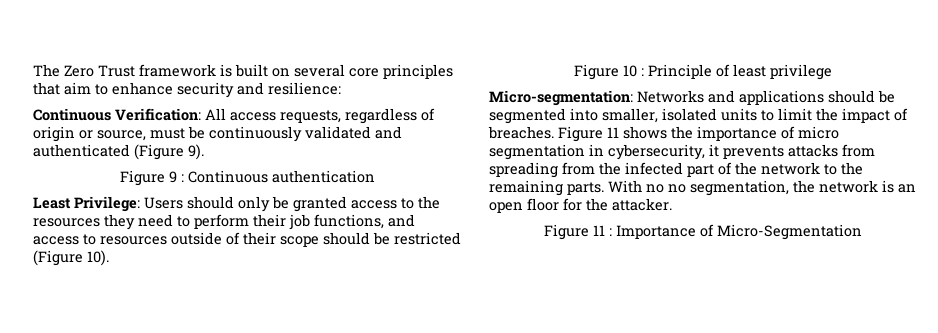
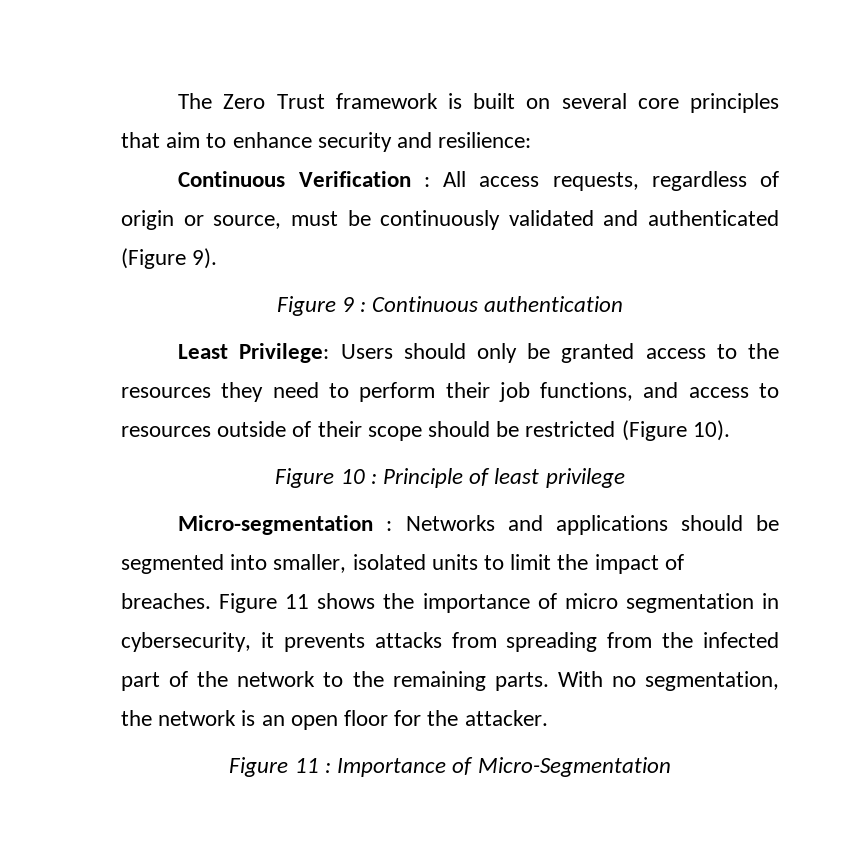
- Continuous Verification: All access requests, regardless of origin or source, must be continuously validated and authenticated (Figure 9).
+ Continuous Verification : All access requests, regardless of origin or source, must be continuously validated and authenticated (Figure 9).
- Micro-segmentation: Networks and applications should be segmented into smaller, isolated units to limit the impact of breaches.
+ Micro-segmentation : Networks and applications should be segmented into smaller, isolated units to limit the impact of breaches.
- With no no segmentation, the network is an open floor for the attacker.
+ With no segmentation, the network is an open floor for the attacker.

